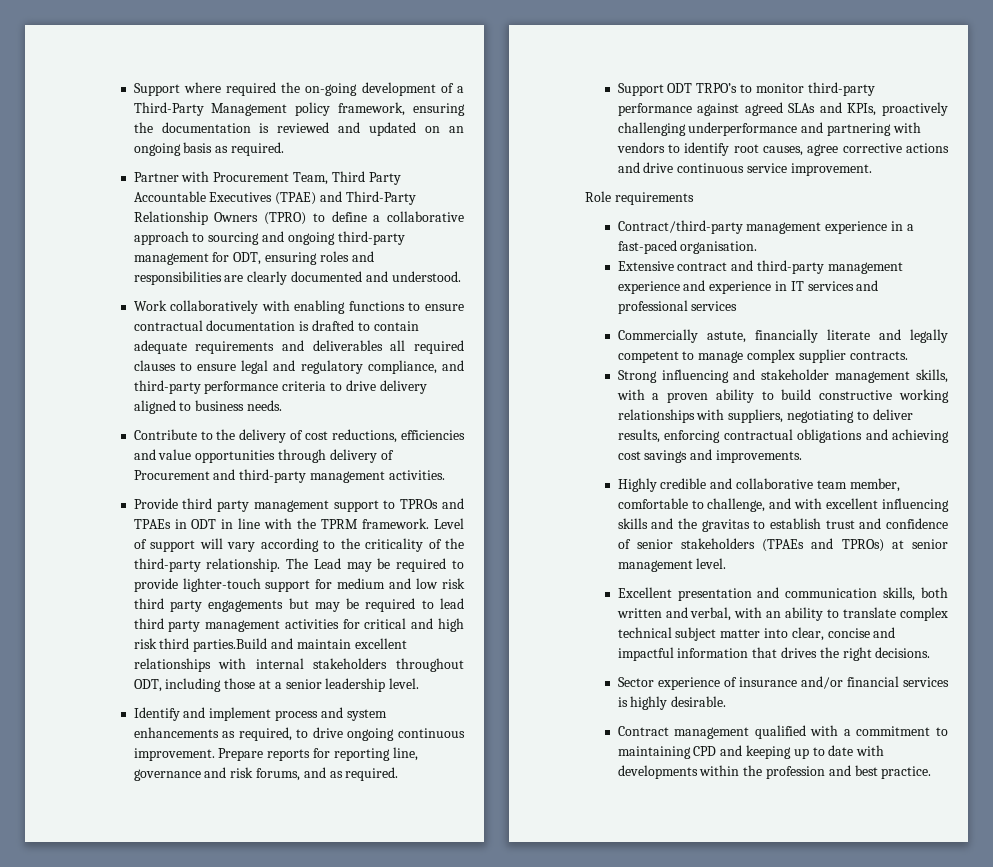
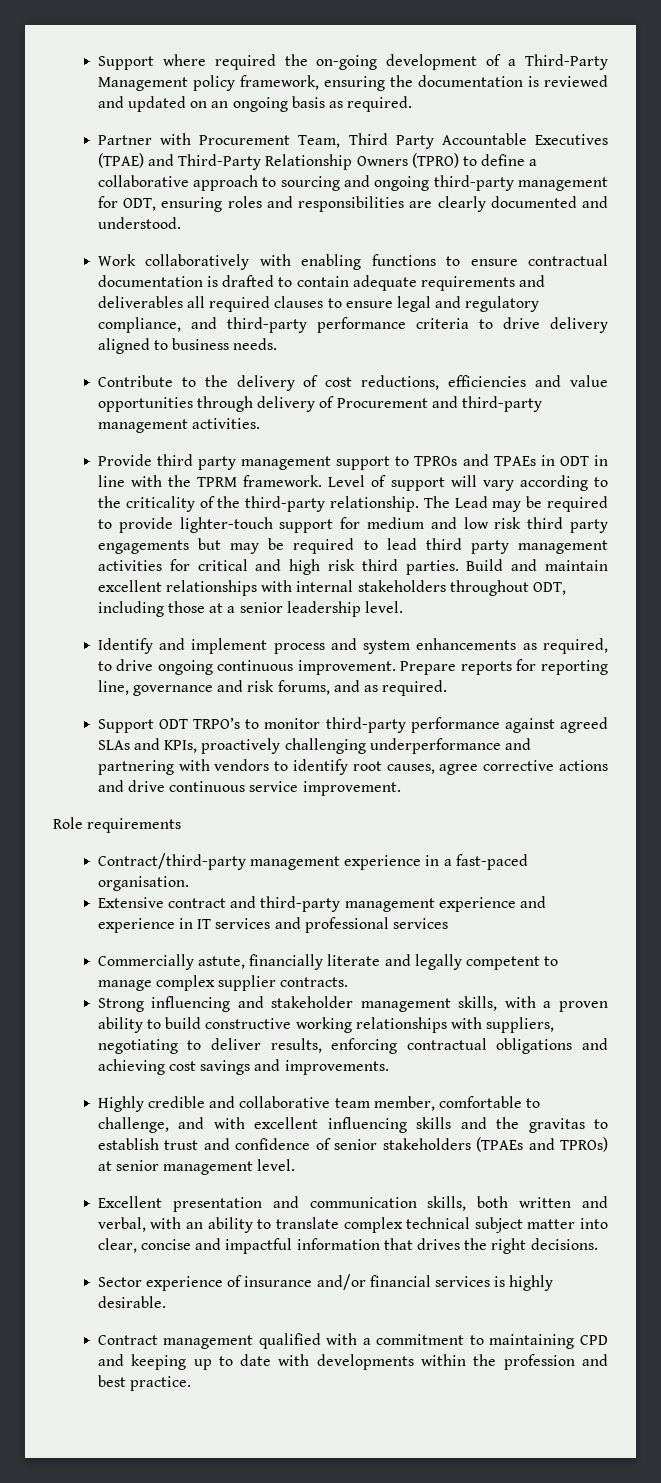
- The Lead may be required to provide lighter-touch support for medium and low risk third party engagements but may be required to lead third party management activities for critical and high risk third parties.Build and maintain excellent relationships with internal stakeholders throughout ODT, including those at a senior leadership level.
+ The Lead may be required to provide lighter-touch support for medium and low risk third party engagements but may be required to lead third party management activities for critical and high risk third parties. Build and maintain excellent relationships with internal stakeholders throughout ODT, including those at a senior leadership level.

